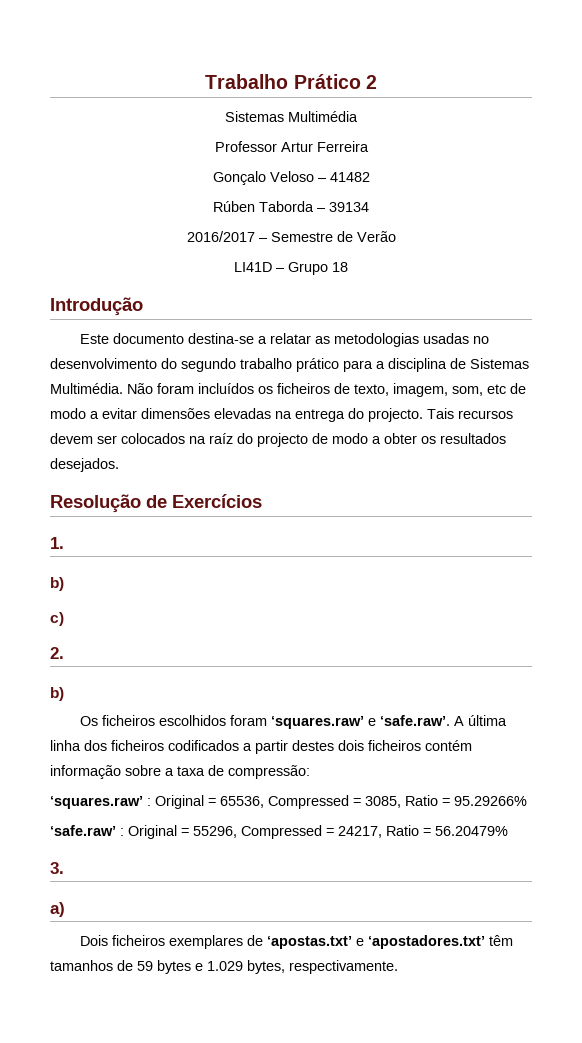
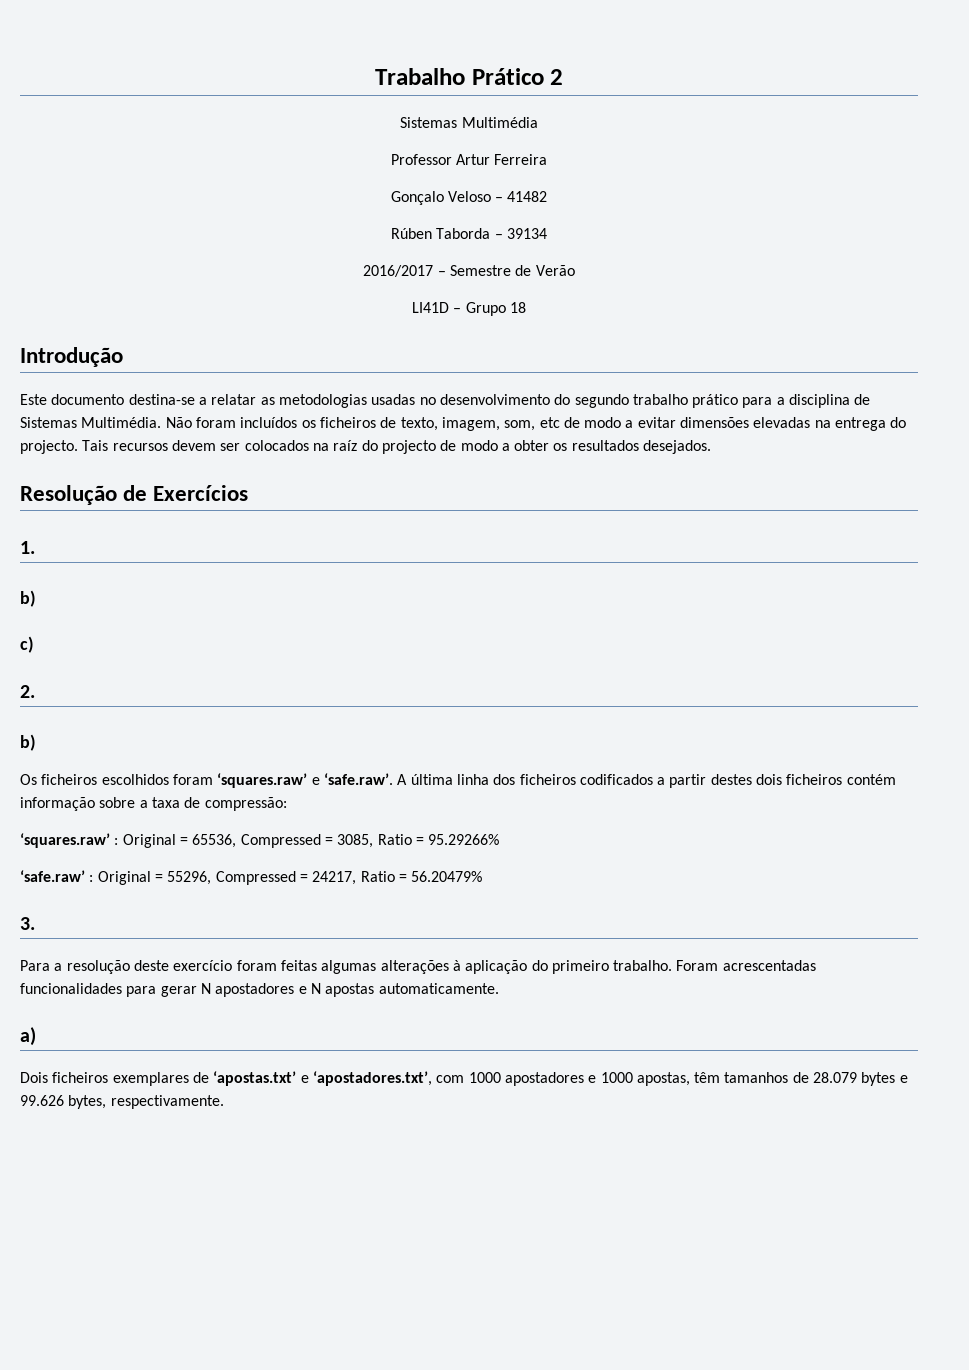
+ Para a resolução deste exercício foram feitas algumas alterações à aplicação do primeiro trabalho. Foram acrescentadas funcionalidades para gerar N apostadores e N apostas automaticamente.
- Dois ficheiros exemplares de ‘apostas.txt’ e ‘apostadores.txt’ têm tamanhos de 59 bytes e 1.029 bytes, respectivamente.
+ Dois ficheiros exemplares de ‘apostas.txt’ e ‘apostadores.txt’, com 1000 apostadores e 1000 apostas, têm tamanhos de 28.079 bytes e 99.626 bytes, respectivamente.

